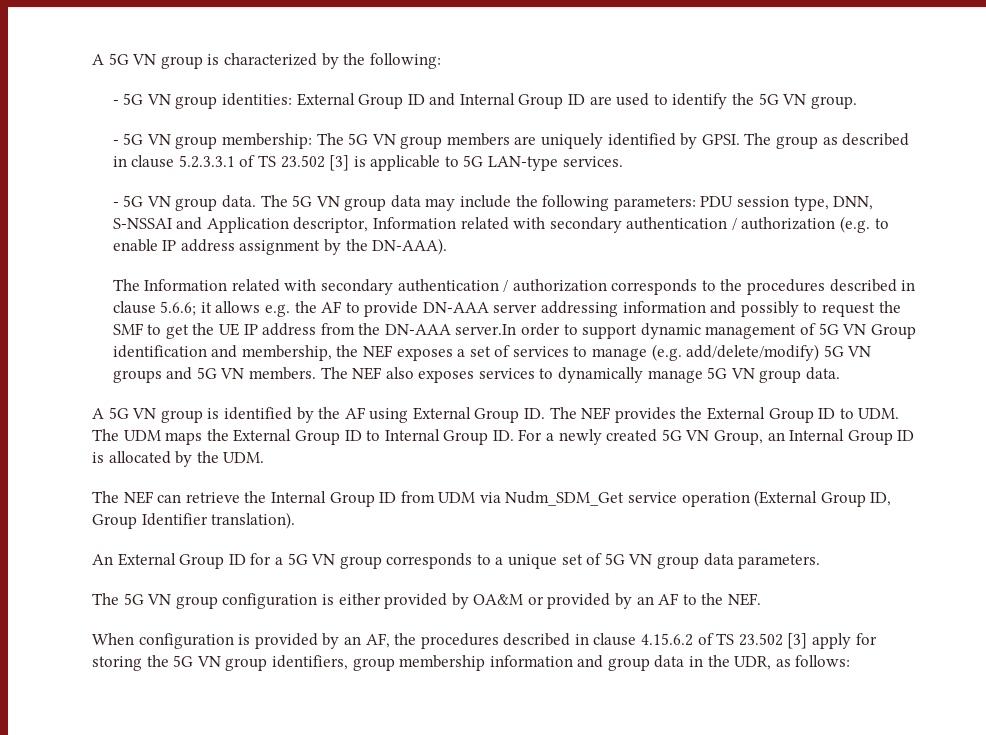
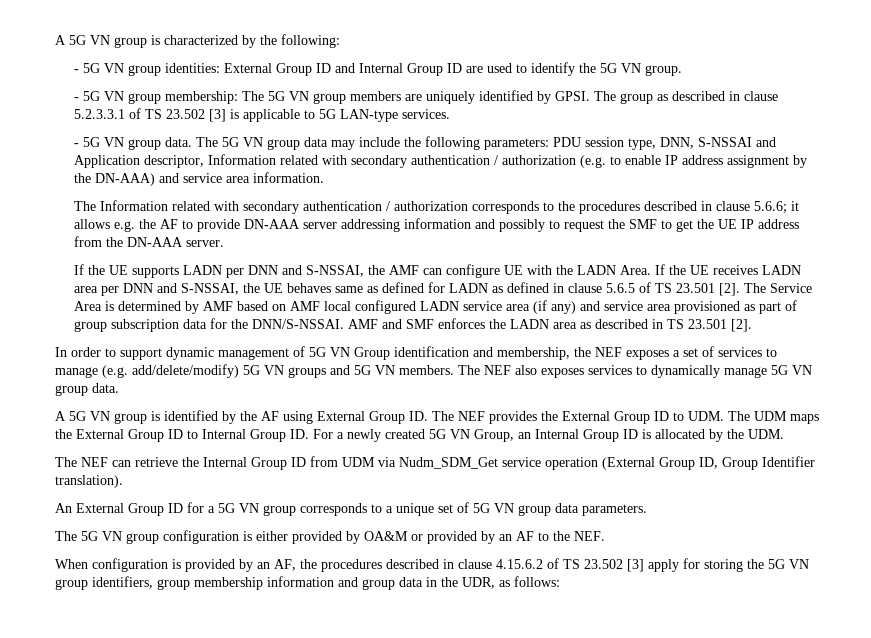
- The 5G VN group data may include the following parameters: PDU session type, DNN, S-NSSAI and Application descriptor, Information related with secondary authentication / authorization (e.g. to enable IP address assignment by the DN-AAA).
+ The 5G VN group data may include the following parameters: PDU session type, DNN, S-NSSAI and Application descriptor, Information related with secondary authentication / authorization (e.g. to enable IP address assignment by the DN-AAA) and service area information.
- it allows e.g. the AF to provide DN-AAA server addressing information and possibly to request the SMF to get the UE IP address from the DN-AAA server.In order to support dynamic management of 5G VN Group identification and membership, the NEF exposes a set of services to manage (e.g. add/delete/modify) 5G VN groups and 5G VN members.
+ it allows e.g. the AF to provide DN-AAA server addressing information and possibly to request the SMF to get the UE IP address from the DN-AAA server.
+ If the UE supports LADN per DNN and S-NSSAI, the AMF can configure UE with the LADN Area. If the UE receives LADN area per DNN and S-NSSAI, the UE behaves same as defined for LADN as defined in clause 5.6.5 of TS 23.501 [2]. The Service Area is determined by AMF based on AMF local configured LADN service area (if any) and service area provisioned as part of group subscription data for the DNN/S-NSSAI. AMF and SMF enforces the LADN area as described in TS 23.501 [2].
+ In order to support dynamic management of 5G VN Group identification and membership, the NEF exposes a set of services to manage (e.g. add/delete/modify) 5G VN groups and 5G VN members.

